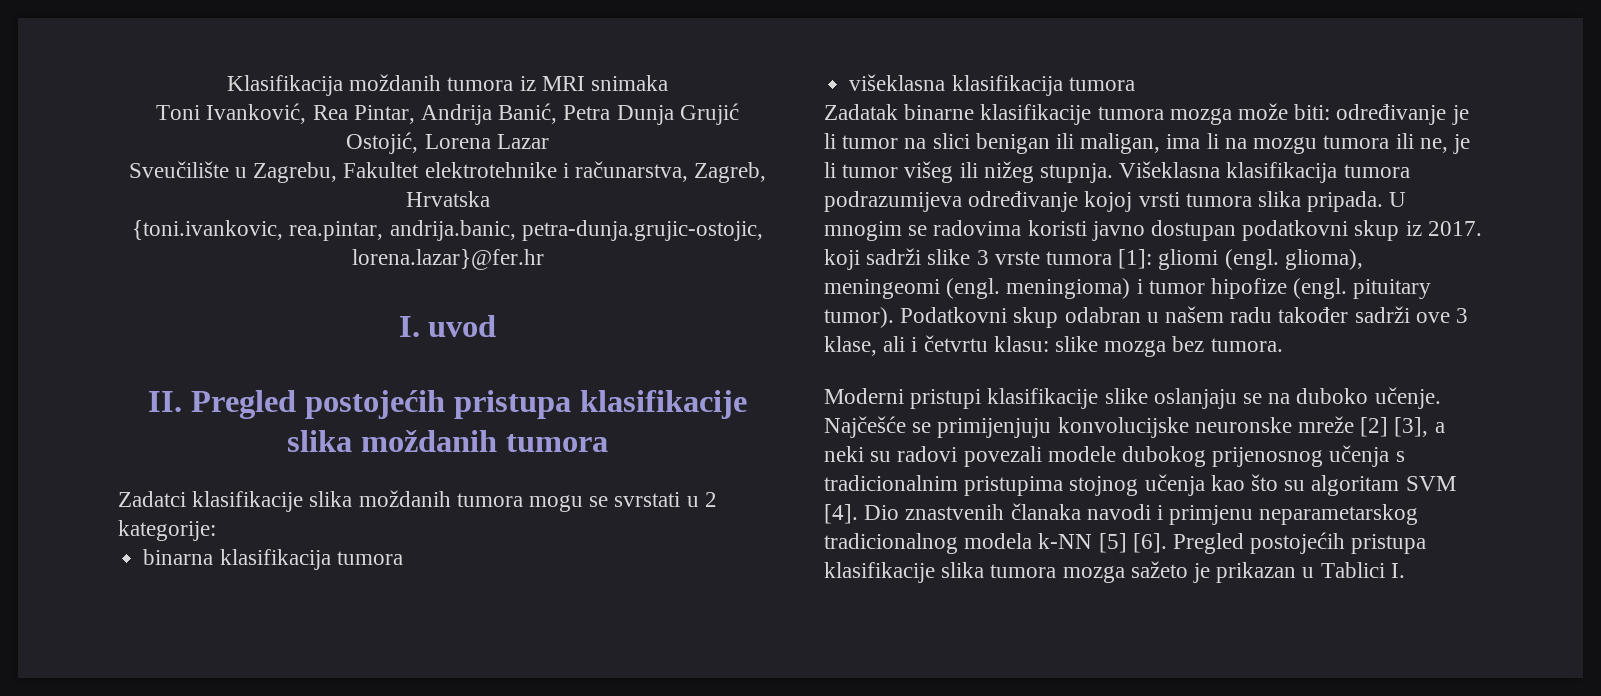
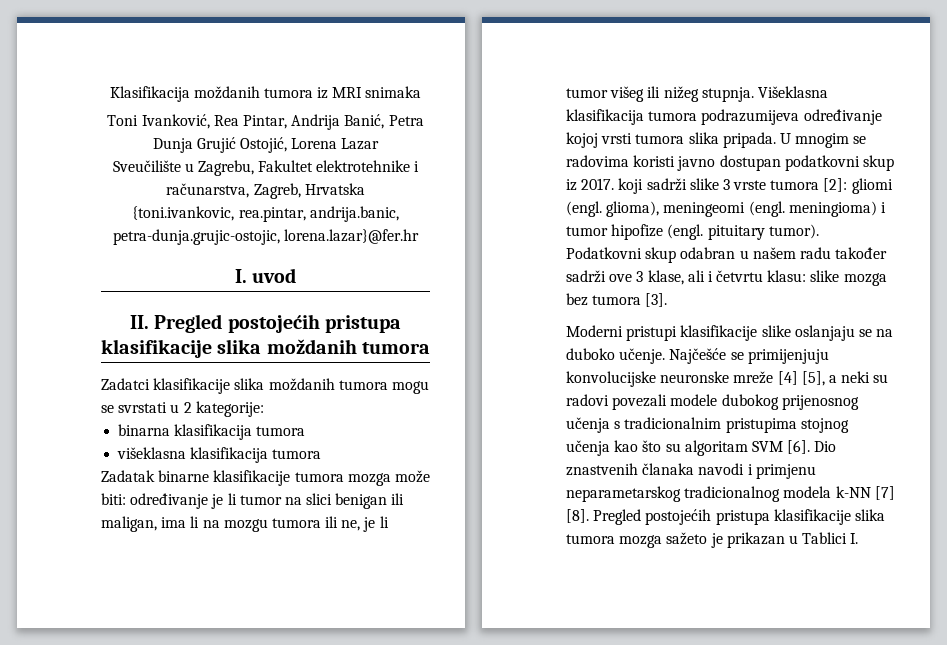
- U mnogim se radovima koristi javno dostupan podatkovni skup iz 2017. koji sadrži slike 3 vrste tumora [1]: gliomi (engl. glioma), meningeomi (engl. meningioma) i tumor hipofize (engl. pituitary tumor).
+ U mnogim se radovima koristi javno dostupan podatkovni skup iz 2017. koji sadrži slike 3 vrste tumora [2]: gliomi (engl. glioma), meningeomi (engl. meningioma) i tumor hipofize (engl. pituitary tumor).
- Podatkovni skup odabran u našem radu također sadrži ove 3 klase, ali i četvrtu klasu: slike mozga bez tumora.
+ Podatkovni skup odabran u našem radu također sadrži ove 3 klase, ali i četvrtu klasu: slike mozga bez tumora [3].
- Najčešće se primijenjuju konvolucijske neuronske mreže [2] [3], a neki su radovi povezali modele dubokog prijenosnog učenja s tradicionalnim pristupima stojnog učenja kao što su algoritam SVM [4].
+ Najčešće se primijenjuju konvolucijske neuronske mreže [4] [5], a neki su radovi povezali modele dubokog prijenosnog učenja s tradicionalnim pristupima stojnog učenja kao što su algoritam SVM [6].
- Dio znastvenih članaka navodi i primjenu neparametarskog tradicionalnog modela k-NN [5] [6].
+ Dio znastvenih članaka navodi i primjenu neparametarskog tradicionalnog modela k-NN [7] [8].

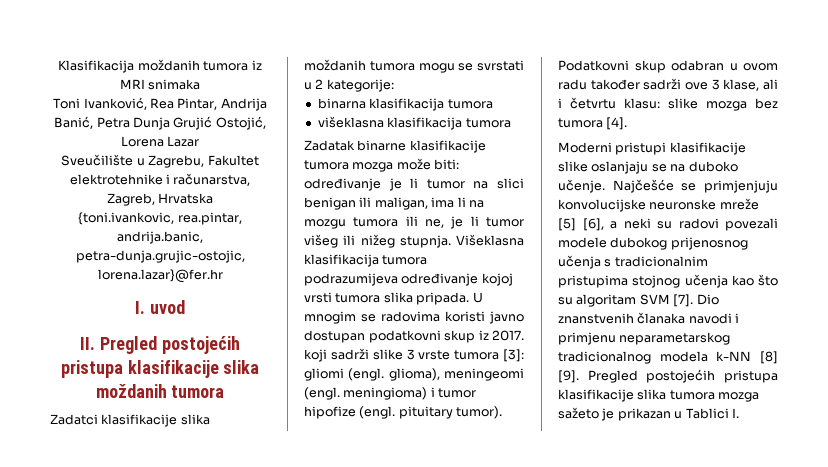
- U mnogim se radovima koristi javno dostupan podatkovni skup iz 2017. koji sadrži slike 3 vrste tumora [2]: gliomi (engl. glioma), meningeomi (engl. meningioma) i tumor hipofize (engl. pituitary tumor).
+ U mnogim se radovima koristi javno dostupan podatkovni skup iz 2017. koji sadrži slike 3 vrste tumora [3]: gliomi (engl. glioma), meningeomi (engl. meningioma) i tumor hipofize (engl. pituitary tumor).
- Podatkovni skup odabran u našem radu također sadrži ove 3 klase, ali i četvrtu klasu: slike mozga bez tumora [3].
+ Podatkovni skup odabran u ovom radu također sadrži ove 3 klase, ali i četvrtu klasu: slike mozga bez tumora [4].
- Najčešće se primijenjuju konvolucijske neuronske mreže [4] [5], a neki su radovi povezali modele dubokog prijenosnog učenja s tradicionalnim pristupima stojnog učenja kao što su algoritam SVM [6]. Dio znastvenih članaka navodi i primjenu neparametarskog tradicionalnog modela k-NN [7] [8].
+ Najčešće se primjenjuju konvolucijske neuronske mreže [5] [6], a neki su radovi povezali modele dubokog prijenosnog učenja s tradicionalnim pristupima stojnog učenja kao što su algoritam SVM [7]. Dio znanstvenih članaka navodi i primjenu neparametarskog tradicionalnog modela k-NN [8] [9].

